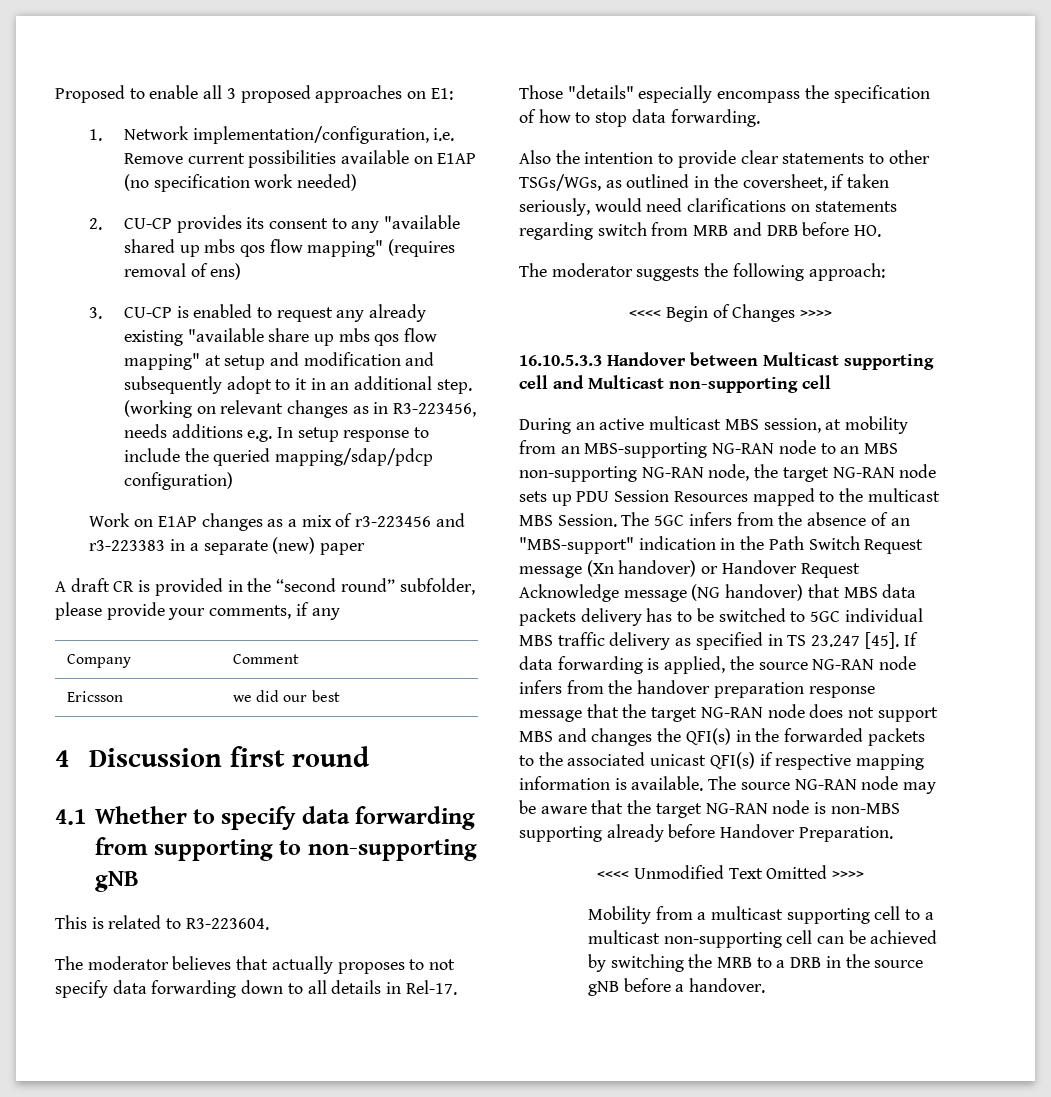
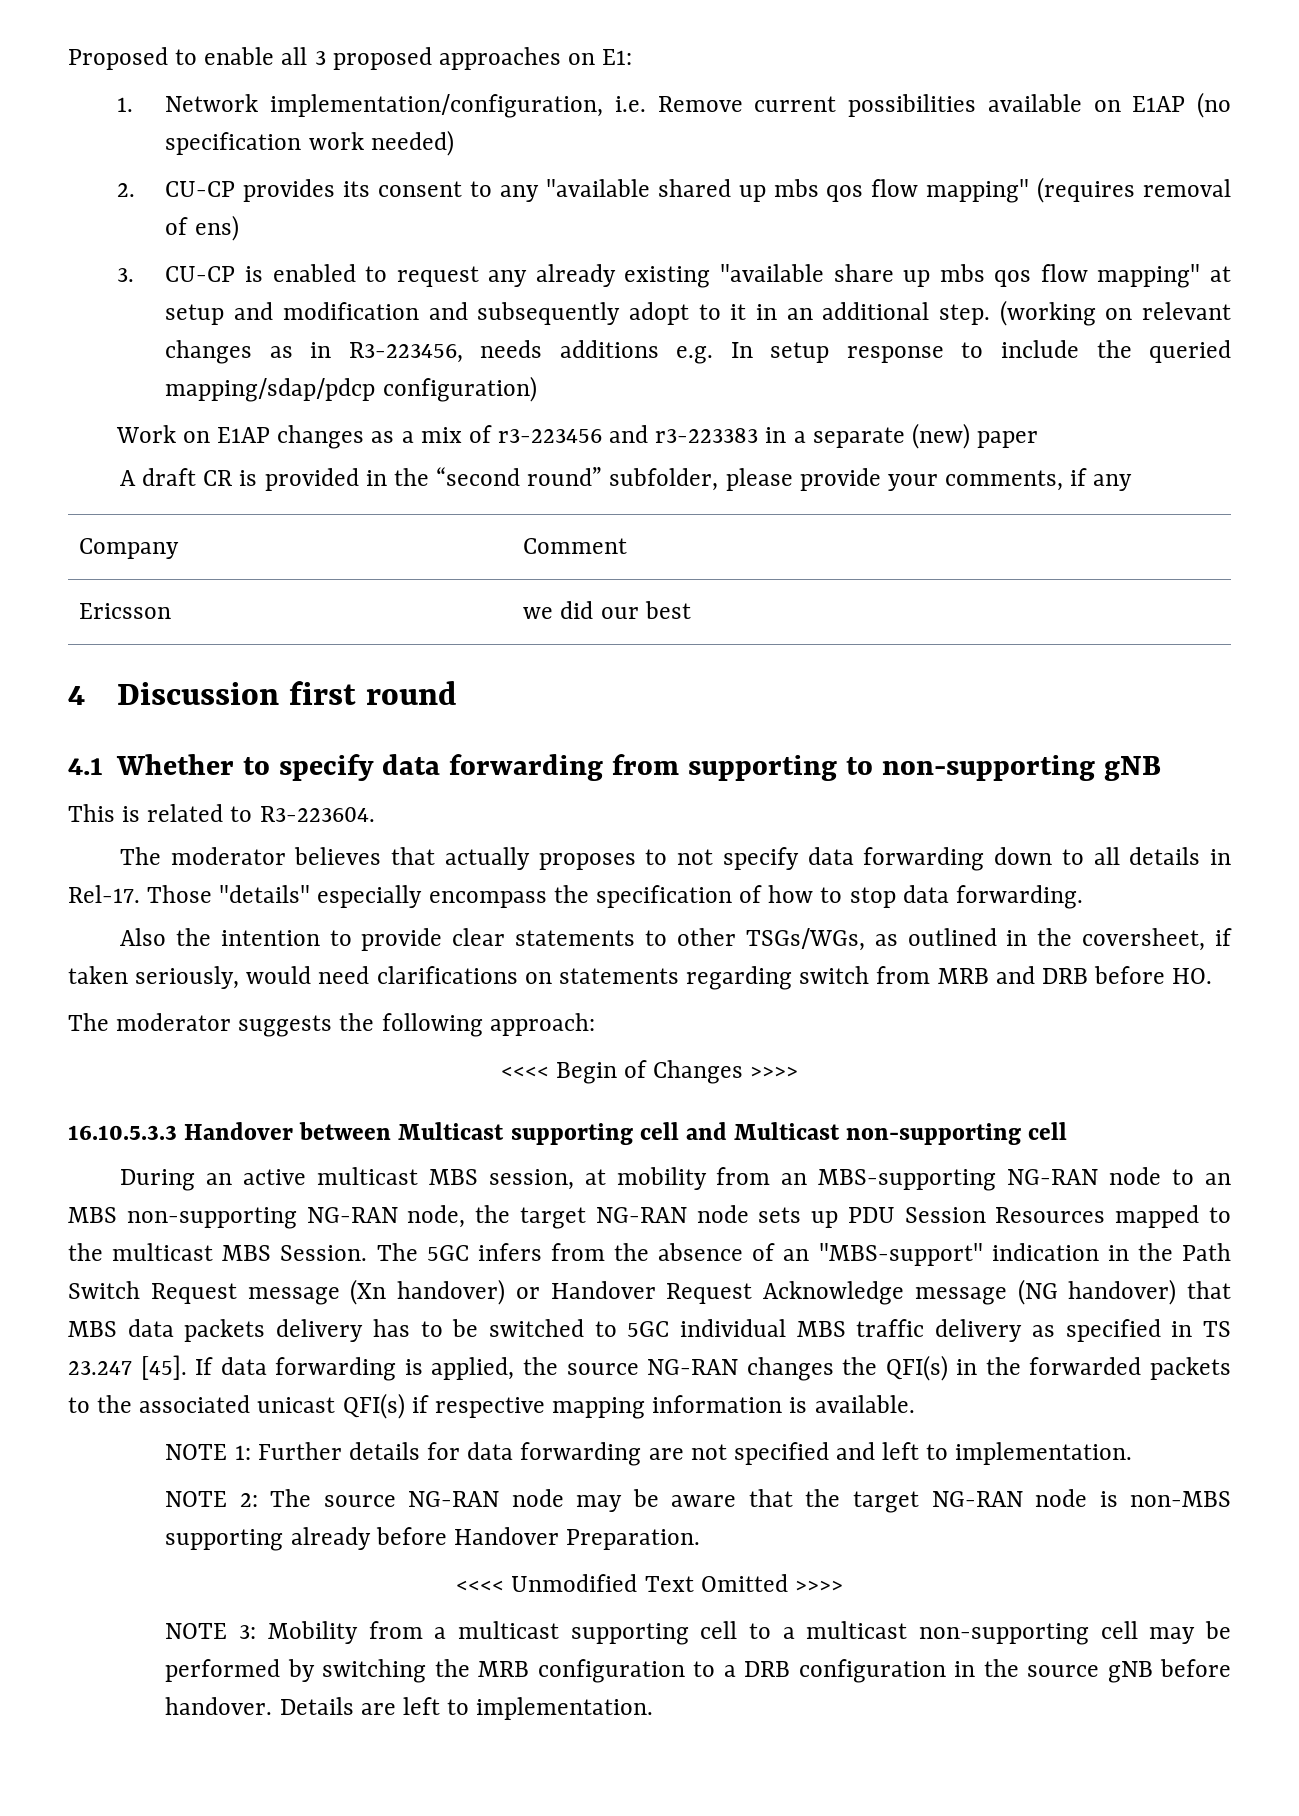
- If data forwarding is applied, the source NG-RAN node infers from the handover preparation response message that the target NG-RAN node does not support MBS and changes the QFI(s) in the forwarded packets to the associated unicast QFI(s) if respective mapping information is available. The source NG-RAN node may be aware that the target NG-RAN node is non-MBS supporting already before Handover Preparation.
+ If data forwarding is applied, the source NG-RAN changes the QFI(s) in the forwarded packets to the associated unicast QFI(s) if respective mapping information is available.
+ NOTE 1: Further details for data forwarding are not specified and left to implementation.
+ NOTE 2: The source NG-RAN node may be aware that the target NG-RAN node is non-MBS supporting already before Handover Preparation.
- Mobility from a multicast supporting cell to a multicast non-supporting cell can be achieved by switching the MRB to a DRB in the source gNB before a handover.
+ NOTE 3: Mobility from a multicast supporting cell to a multicast non-supporting cell may be performed by switching the MRB configuration to a DRB configuration in the source gNB before handover. Details are left to implementation.

